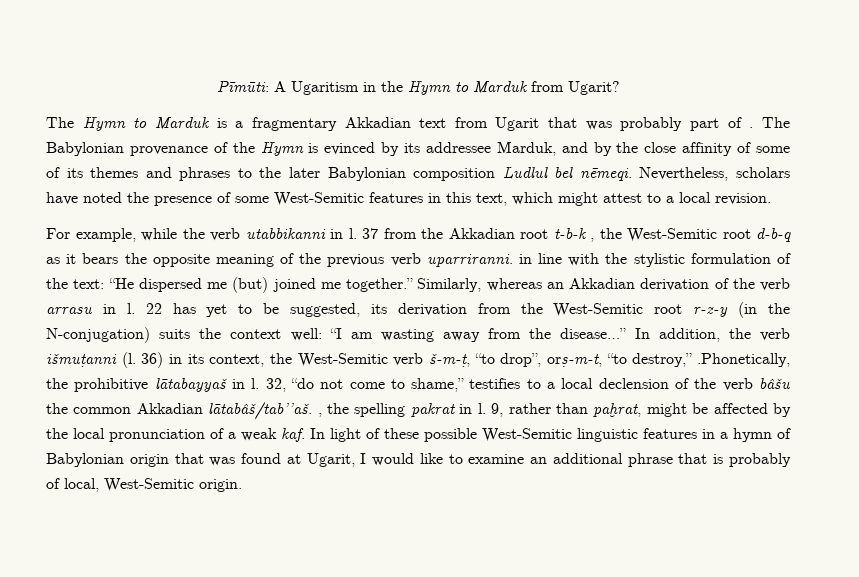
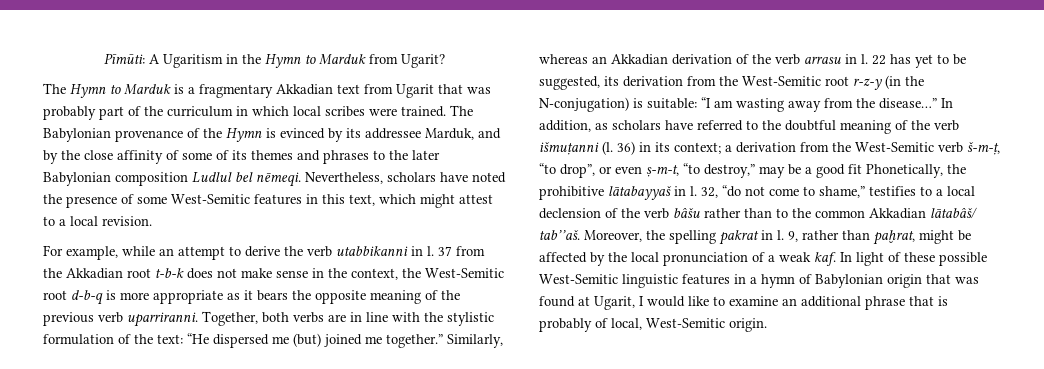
- The Hymn to Marduk is a fragmentary Akkadian text from Ugarit that was probably part of .
+ The Hymn to Marduk is a fragmentary Akkadian text from Ugarit that was probably part of the curriculum in which local scribes were trained.
- For example, while the verb utabbikanni in l.
+ For example, while an attempt to derive the verb utabbikanni in l.
- 37 from the Akkadian root t-b-k , the West-Semitic root d-b-q as it bears the opposite meaning of the previous verb uparriranni. in line with the stylistic formulation of the text: “He dispersed me (but) joined me together.”
+ 37 from the Akkadian root t-b-k does not make sense in the context, the West-Semitic root d-b-q is more appropriate as it bears the opposite meaning of the previous verb uparriranni. Together, both verbs are in line with the stylistic formulation of the text: “He dispersed me (but) joined me together.”
- 22 has yet to be suggested, its derivation from the West-Semitic root r-z-y (in the N-conjugation) suits the context well: “I am wasting away from the disease…”
+ 22 has yet to be suggested, its derivation from the West-Semitic root r-z-y (in the N-conjugation) is suitable: “I am wasting away from the disease…”
- In addition, the verb išmuṭanni (l.
+ In addition, as scholars have referred to the doubtful meaning of the verb išmuṭanni (l.
- 36) in its context, the West-Semitic verb š-m-ṭ, “to drop”, orṣ-m-t, “to destroy,” .Phonetically, the prohibitive lātabayyaš in l.
+ 36) in its context; a derivation from the West-Semitic verb š-m-ṭ, “to drop”, or even ṣ-m-t, “to destroy,” may be a good fit Phonetically, the prohibitive lātabayyaš in l.
- 32, “do not come to shame,” testifies to a local declension of the verb bâšu the common Akkadian lātabâš/tab’’aš. , the spelling pakrat in l.
+ 32, “do not come to shame,” testifies to a local declension of the verb bâšu rather than to the common Akkadian lātabâš/ tab’’aš. Moreover, the spelling pakrat in l.

